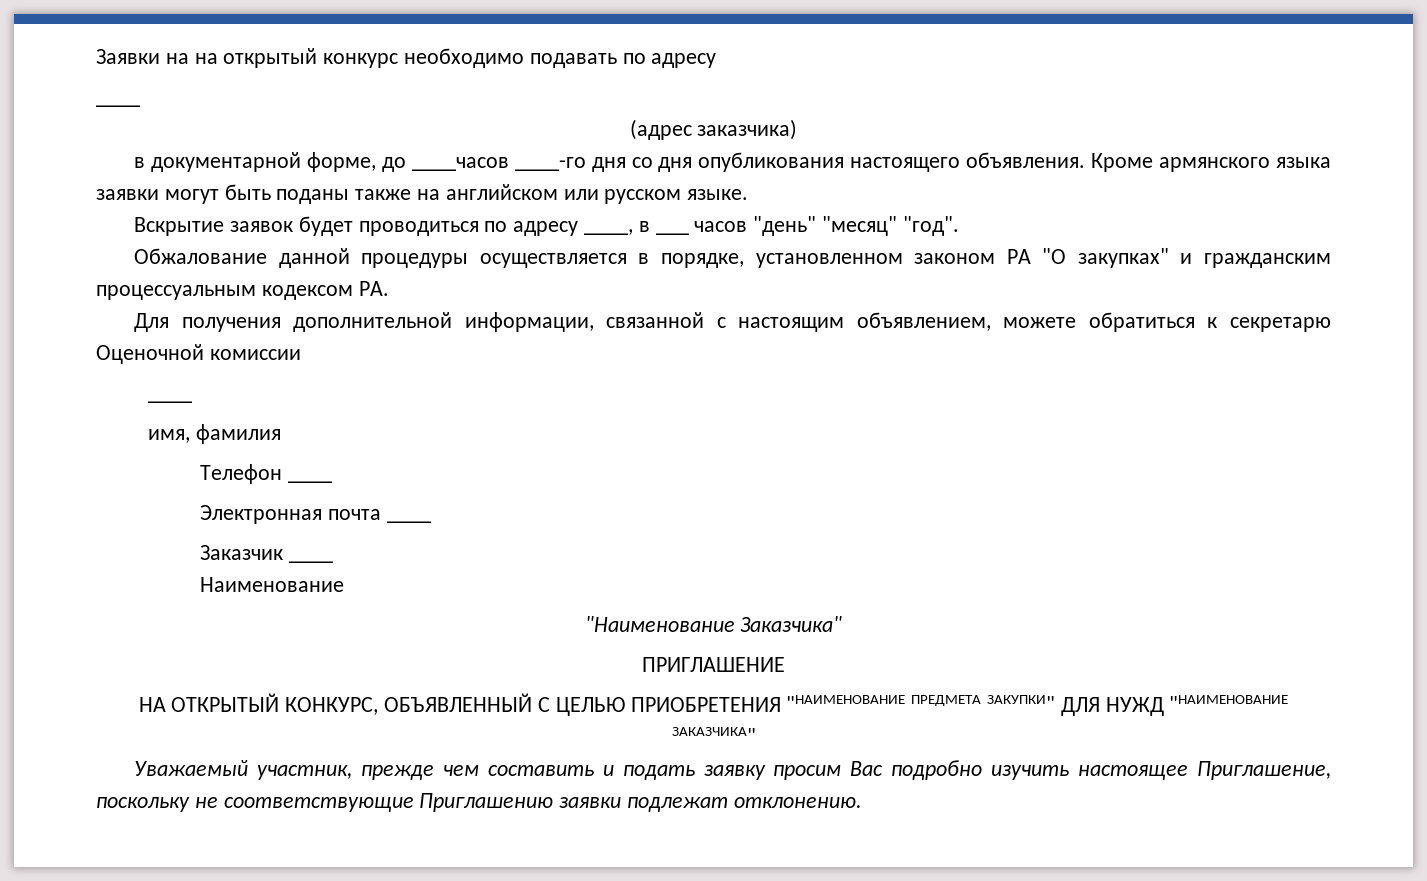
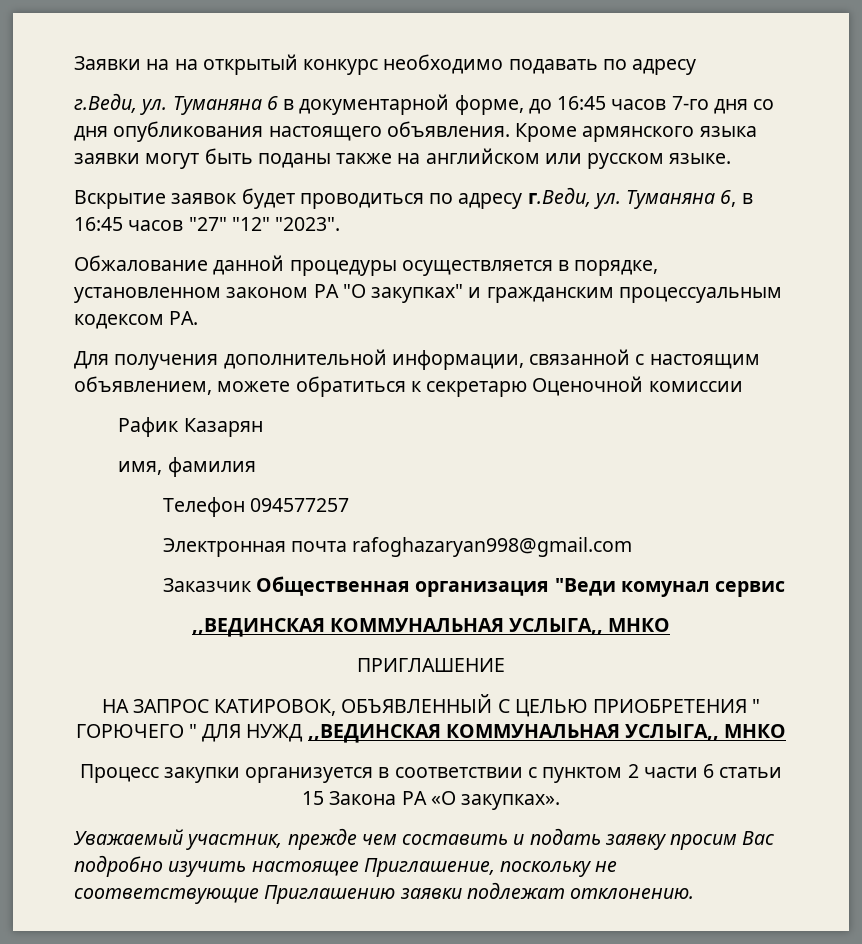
  Заявки на на открытый конкурс необходимо подавать по адресу
- ____
- (адрес заказчика)
- в документарной форме, до ____часов ____-го дня со дня опубликования настоящего объявления.
+ г.Веди, ул. Туманяна 6 в документарной форме, до 16:45 часов 7-го дня со дня опубликования настоящего объявления.
- Вскрытие заявок будет проводиться по адресу ____, в ___ часов "день" "месяц" "год".
+ Вскрытие заявок будет проводиться по адресу г.Веди, ул. Туманяна 6, в 16:45 часов "27" "12" "2023".
  Для получения дополнительной информации, связанной с настоящим объявлением, можете обратиться к секретарю Оценочной комиссии
- ____
+ Рафик Казарян
- Телефон ____
+ Телефон 094577257
- Электронная почта ____
+ Электронная почта rafoghazaryan998@gmail.com
- Заказчик ____
- Наименование
- "Наименование Заказчика"
+ Заказчик Общественная организация "Веди комунал сервис
+ ,,ВЕДИНСКАЯ КОММУНАЛЬНАЯ УСЛЫГА,, МНКО
- НА ОТКРЫТЫЙ КОНКУРС, ОБЪЯВЛЕННЫЙ С ЦЕЛЬЮ ПРИОБРЕТЕНИЯ "НАИМЕНОВАНИЕ ПРЕДМЕТА ЗАКУПКИ" ДЛЯ НУЖД "НАИМЕНОВАНИЕ ЗАКАЗЧИКА"
+ НА ЗАПРОС КАТИРОВОК, ОБЪЯВЛЕННЫЙ С ЦЕЛЬЮ ПРИОБРЕТЕНИЯ " ГОРЮЧЕГО " ДЛЯ НУЖД ,,ВЕДИНСКАЯ КОММУНАЛЬНАЯ УСЛЫГА,, МНКО
+ Процесс закупки организуется в соответствии с пунктом 2 части 6 статьи 15 Закона РА «О закупках».

